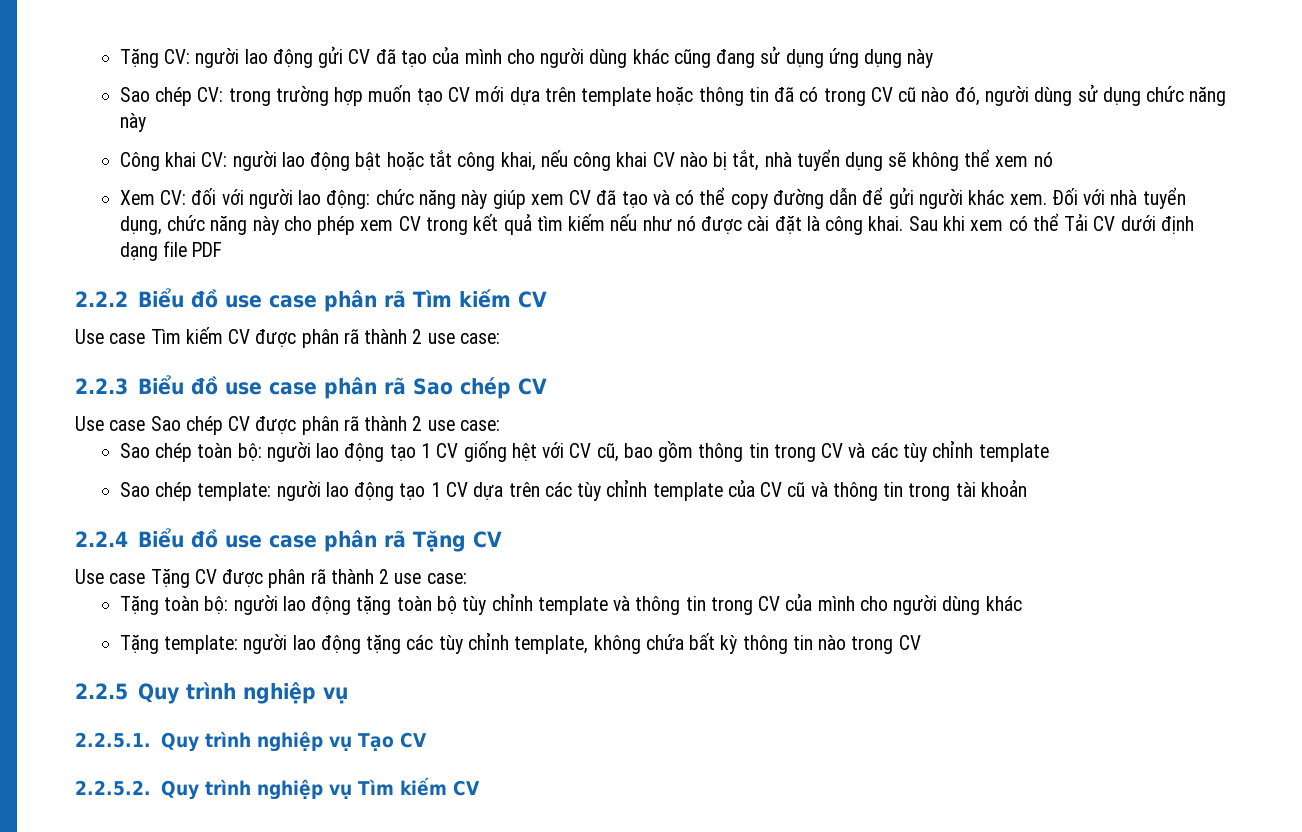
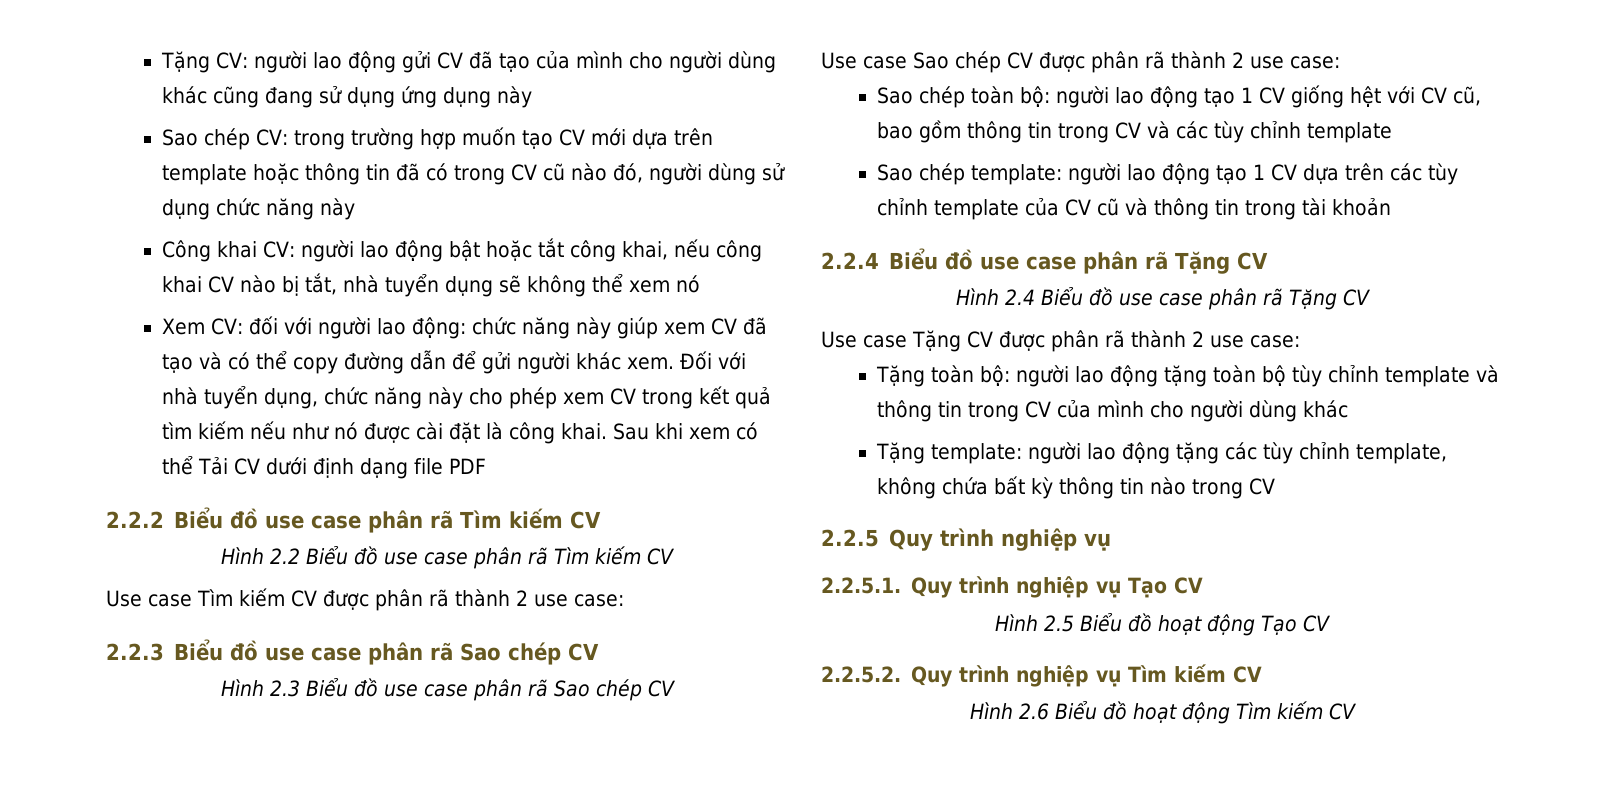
+ Hình 2.2 Biểu đồ use case phân rã Tìm kiếm CV
+ Hình 2.3 Biểu đồ use case phân rã Sao chép CV
+ Hình 2.4 Biểu đồ use case phân rã Tặng CV
+ Hình 2.5 Biểu đồ hoạt động Tạo CV
+ Hình 2.6 Biểu đồ hoạt động Tìm kiếm CV

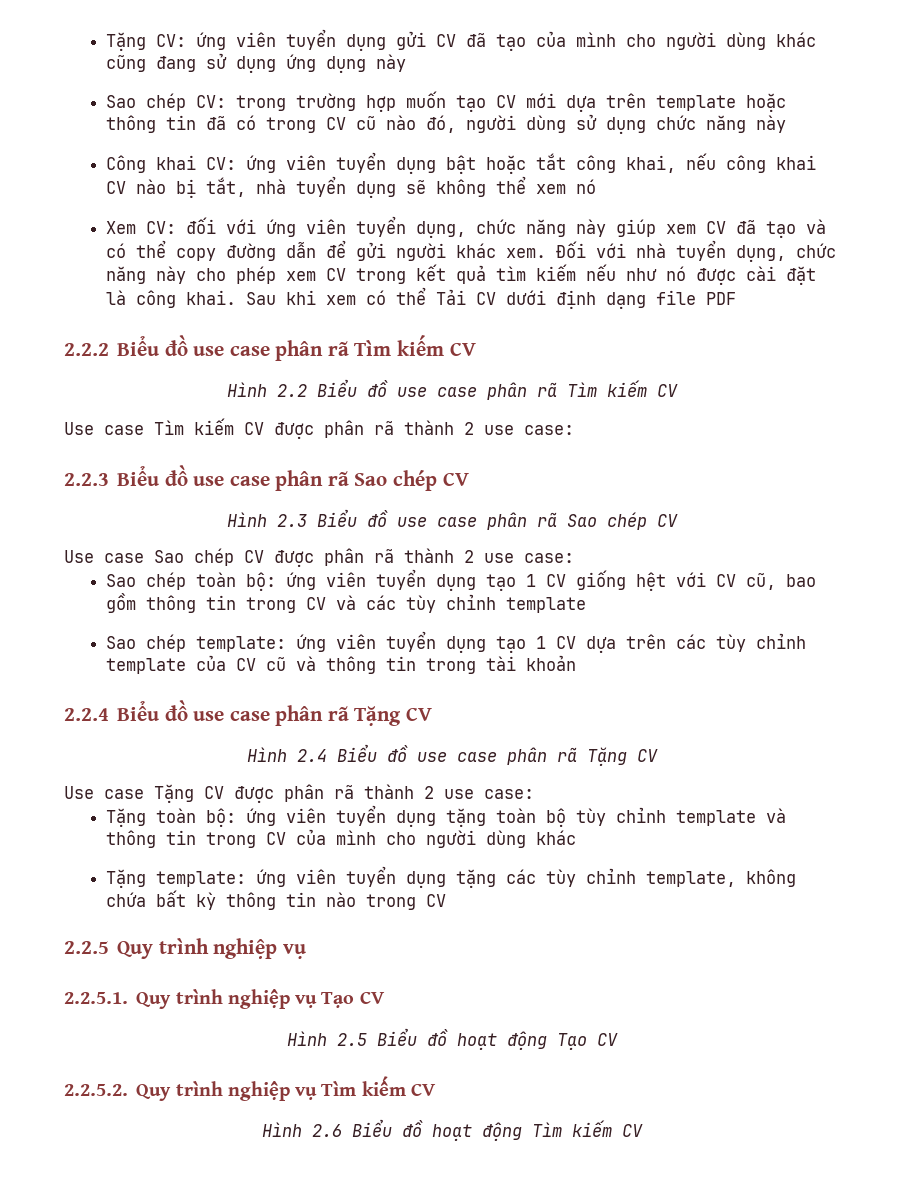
- Tặng CV: người lao động gửi CV đã tạo của mình cho người dùng khác cũng đang sử dụng ứng dụng này
+ Tặng CV: ứng viên tuyển dụng gửi CV đã tạo của mình cho người dùng khác cũng đang sử dụng ứng dụng này
- Công khai CV: người lao động bật hoặc tắt công khai, nếu công khai CV nào bị tắt, nhà tuyển dụng sẽ không thể xem nó
+ Công khai CV: ứng viên tuyển dụng bật hoặc tắt công khai, nếu công khai CV nào bị tắt, nhà tuyển dụng sẽ không thể xem nó
- Xem CV: đối với người lao động: chức năng này giúp xem CV đã tạo và có thể copy đường dẫn để gửi người khác xem.
+ Xem CV: đối với ứng viên tuyển dụng, chức năng này giúp xem CV đã tạo và có thể copy đường dẫn để gửi người khác xem.
- Sao chép toàn bộ: người lao động tạo 1 CV giống hệt với CV cũ, bao gồm thông tin trong CV và các tùy chỉnh template
+ Sao chép toàn bộ: ứng viên tuyển dụng tạo 1 CV giống hệt với CV cũ, bao gồm thông tin trong CV và các tùy chỉnh template
- Sao chép template: người lao động tạo 1 CV dựa trên các tùy chỉnh template của CV cũ và thông tin trong tài khoản
+ Sao chép template: ứng viên tuyển dụng tạo 1 CV dựa trên các tùy chỉnh template của CV cũ và thông tin trong tài khoản
- Tặng toàn bộ: người lao động tặng toàn bộ tùy chỉnh template và thông tin trong CV của mình cho người dùng khác
+ Tặng toàn bộ: ứng viên tuyển dụng tặng toàn bộ tùy chỉnh template và thông tin trong CV của mình cho người dùng khác
- Tặng template: người lao động tặng các tùy chỉnh template, không chứa bất kỳ thông tin nào trong CV
+ Tặng template: ứng viên tuyển dụng tặng các tùy chỉnh template, không chứa bất kỳ thông tin nào trong CV

